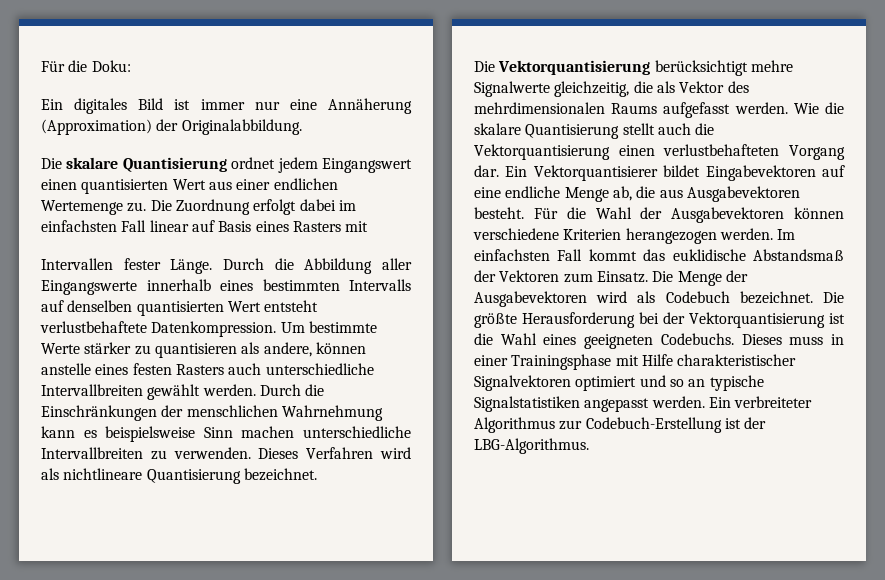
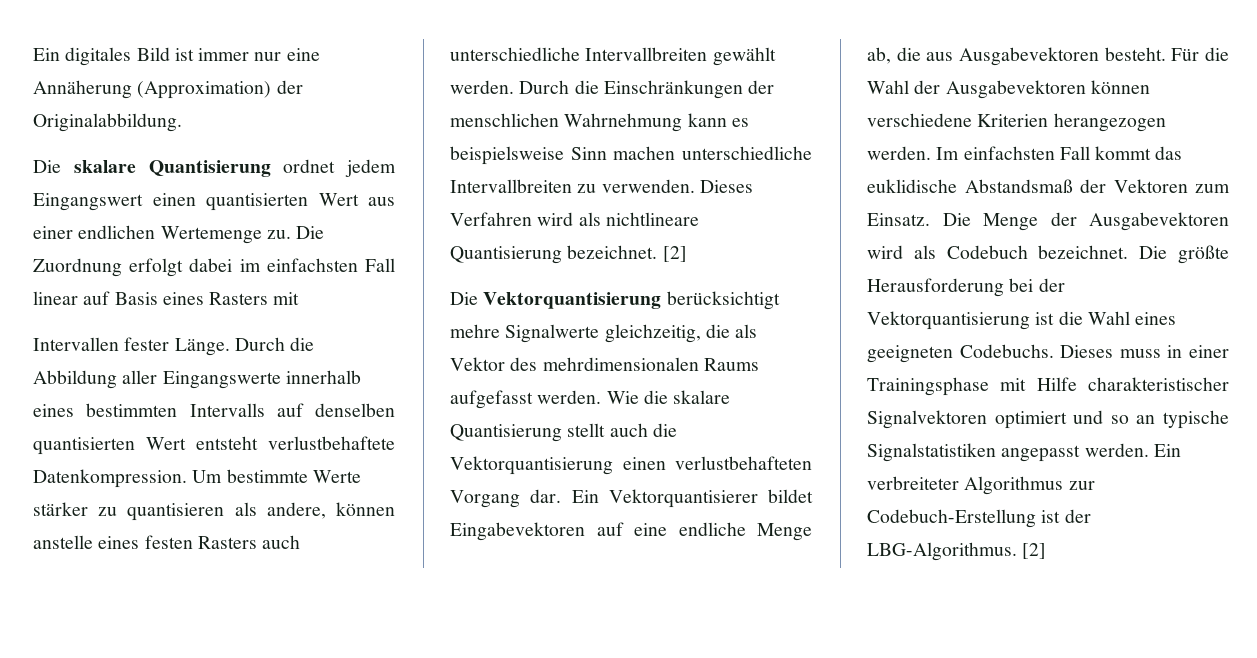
- Für die Doku:
- Dieses Verfahren wird als nichtlineare Quantisierung bezeichnet.
+ Dieses Verfahren wird als nichtlineare Quantisierung bezeichnet. [2]
- Ein verbreiteter Algorithmus zur Codebuch-Erstellung ist der LBG-Algorithmus.
+ Ein verbreiteter Algorithmus zur Codebuch-Erstellung ist der LBG-Algorithmus. [2]

